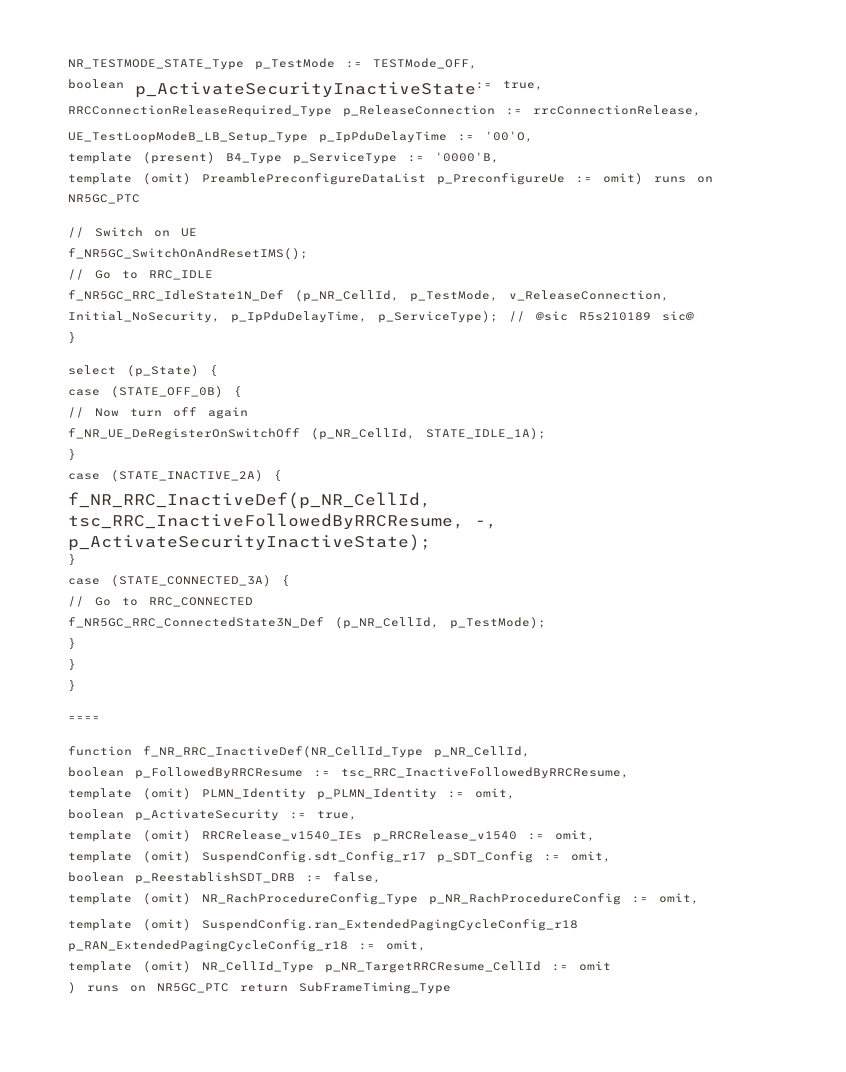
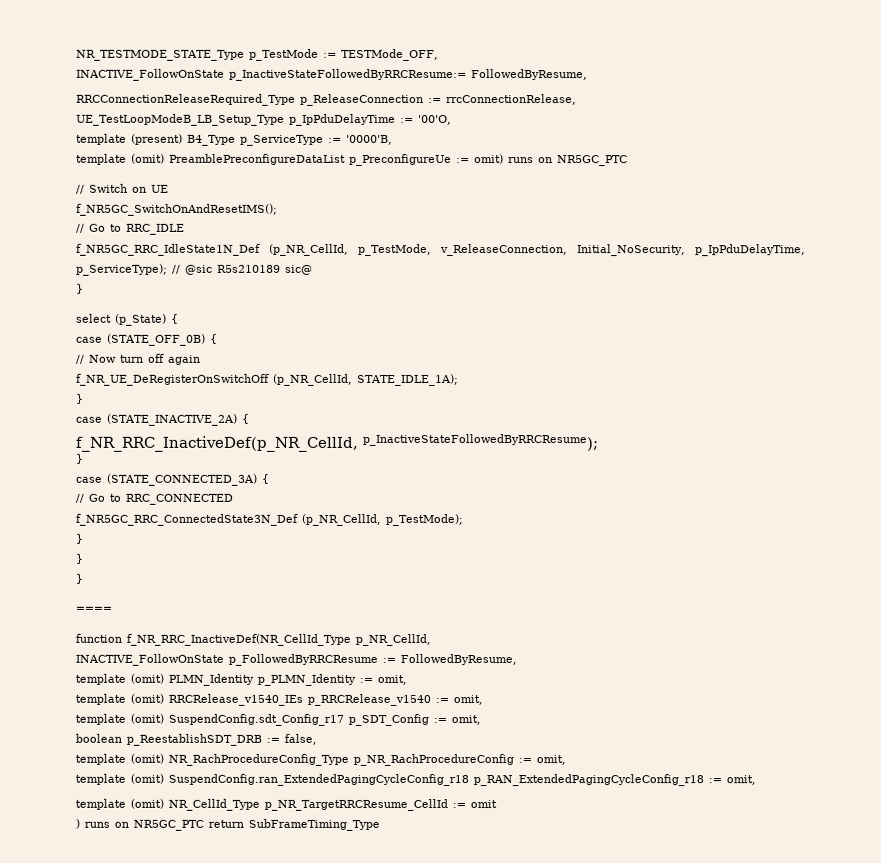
- boolean p_ActivateSecurityInactiveState:= true,
+ INACTIVE_FollowOnState p_InactiveStateFollowedByRRCResume:= FollowedByResume,
- f_NR_RRC_InactiveDef(p_NR_CellId, tsc_RRC_InactiveFollowedByRRCResume, -, p_ActivateSecurityInactiveState);
+ f_NR_RRC_InactiveDef(p_NR_CellId, p_InactiveStateFollowedByRRCResume);
- boolean p_FollowedByRRCResume := tsc_RRC_InactiveFollowedByRRCResume,
+ INACTIVE_FollowOnState p_FollowedByRRCResume := FollowedByResume,
- boolean p_ActivateSecurity := true,

